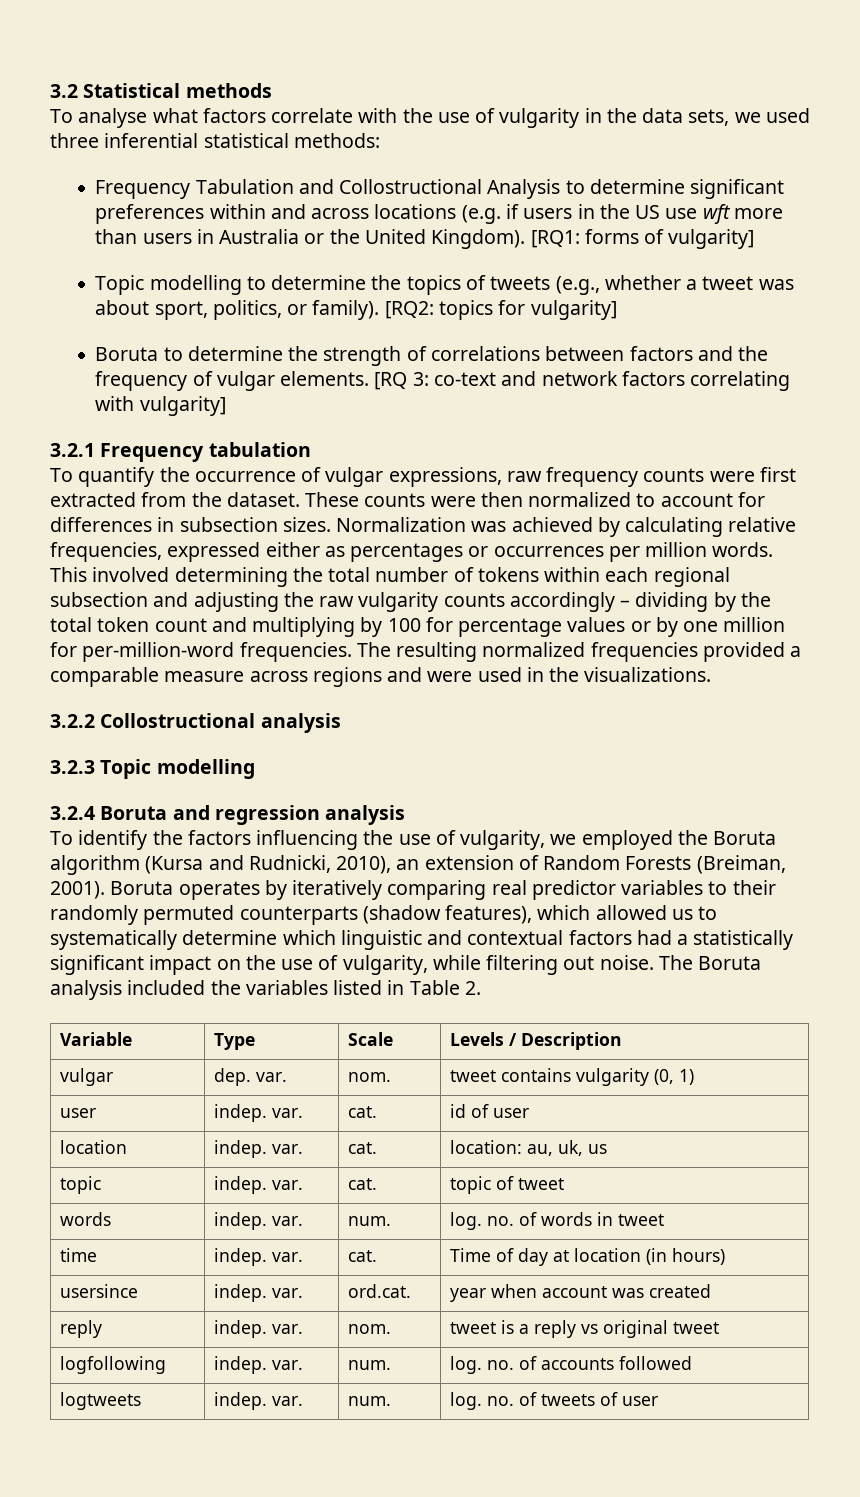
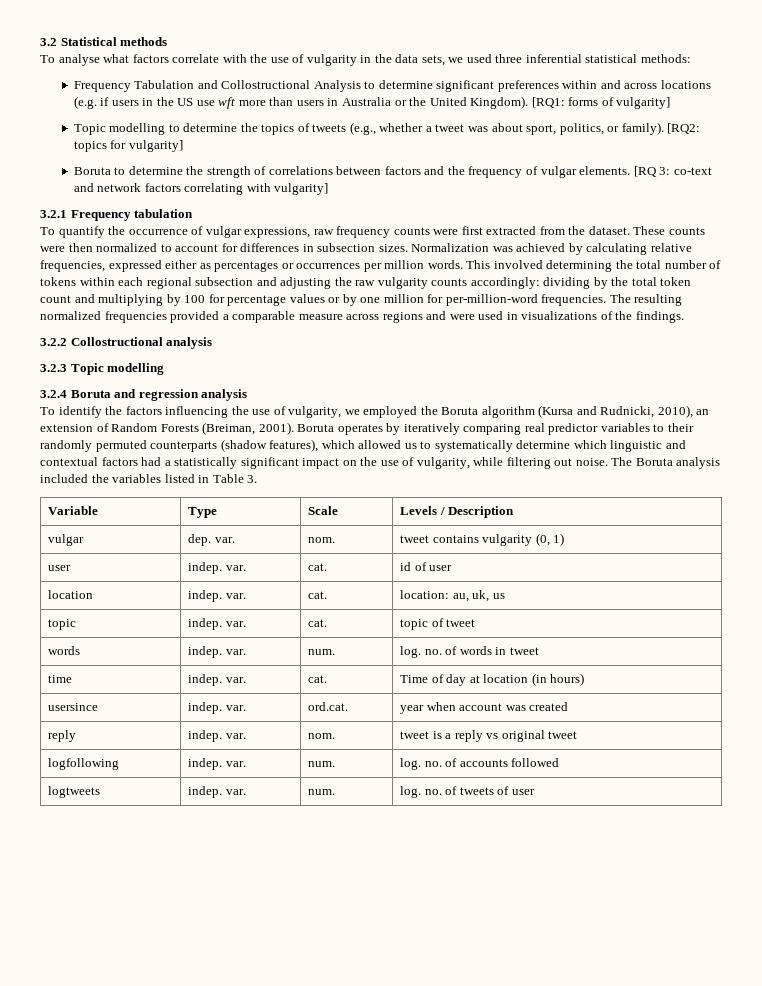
- This involved determining the total number of tokens within each regional subsection and adjusting the raw vulgarity counts accordingly – dividing by the total token count and multiplying by 100 for percentage values or by one million for per-million-word frequencies.
+ This involved determining the total number of tokens within each regional subsection and adjusting the raw vulgarity counts accordingly: dividing by the total token count and multiplying by 100 for percentage values or by one million for per-million-word frequencies.
- The resulting normalized frequencies provided a comparable measure across regions and were used in the visualizations.
+ The resulting normalized frequencies provided a comparable measure across regions and were used in visualizations of the findings.
- The Boruta analysis included the variables listed in Table 2.
+ The Boruta analysis included the variables listed in Table 3.

